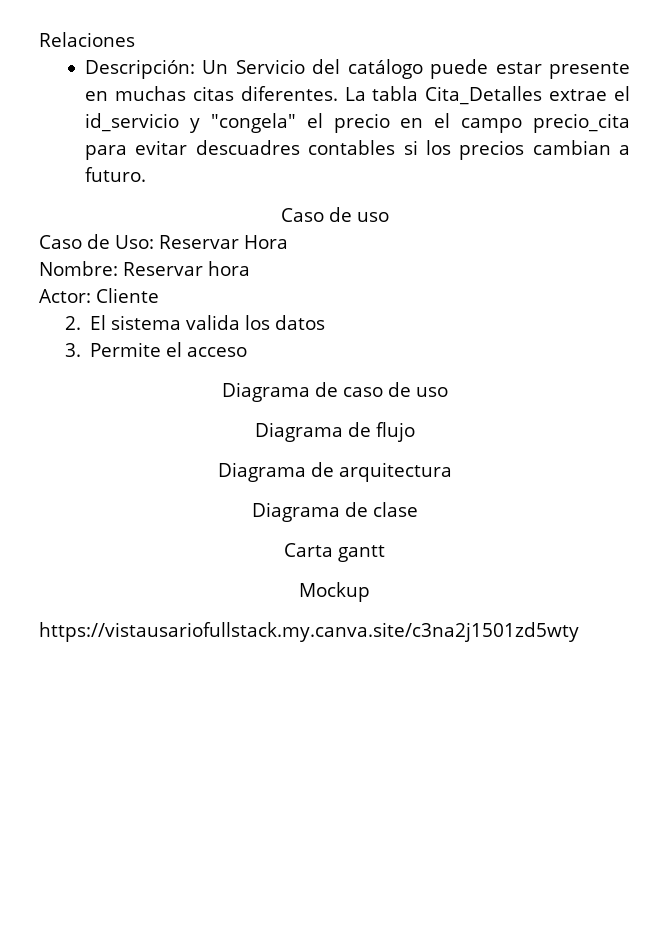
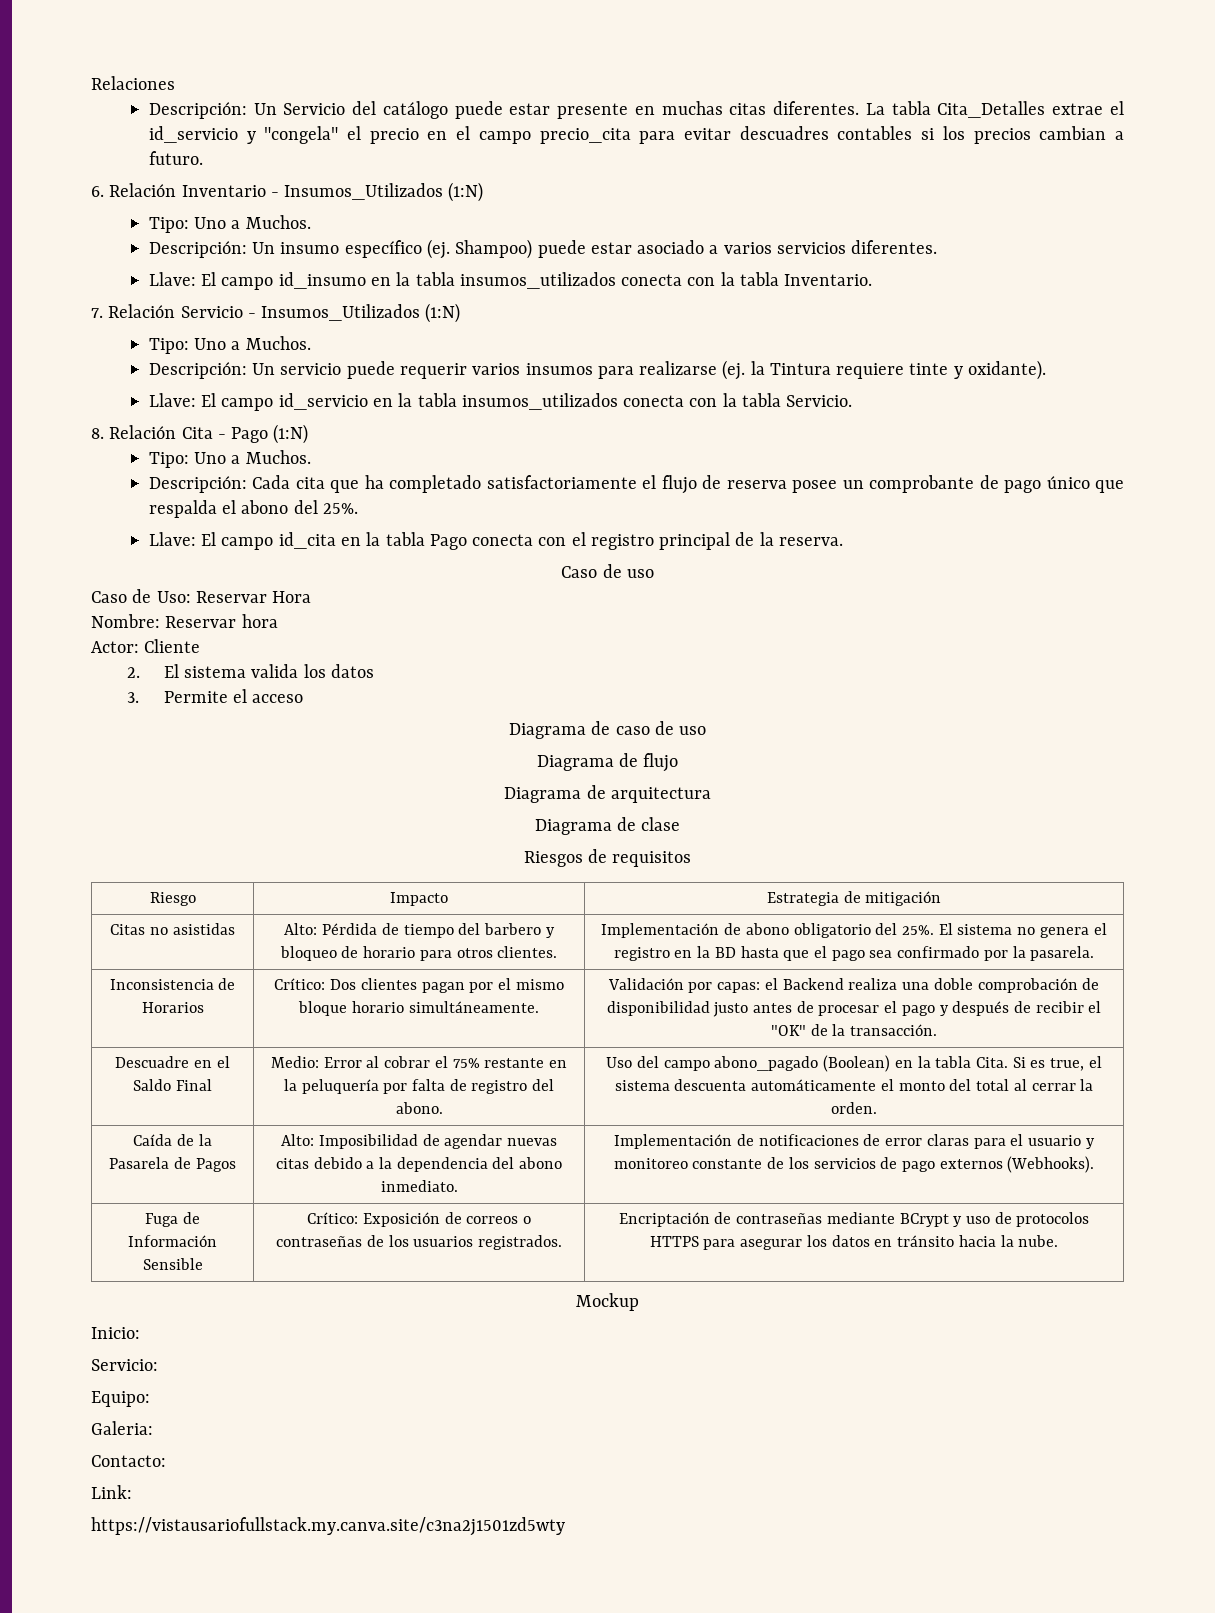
+ 6. Relación Inventario - Insumos_Utilizados (1:N)
+ Tipo: Uno a Muchos.
+ Descripción: Un insumo específico (ej. Shampoo) puede estar asociado a varios servicios diferentes.
+ Llave: El campo id_insumo en la tabla insumos_utilizados conecta con la tabla Inventario.
+ 7. Relación Servicio - Insumos_Utilizados (1:N)
+ Tipo: Uno a Muchos.
+ Descripción: Un servicio puede requerir varios insumos para realizarse (ej. la Tintura requiere tinte y oxidante).
+ Llave: El campo id_servicio en la tabla insumos_utilizados conecta con la tabla Servicio.
+ 8. Relación Cita - Pago (1:N)
+ Tipo: Uno a Muchos.
+ Descripción: Cada cita que ha completado satisfactoriamente el flujo de reserva posee un comprobante de pago único que respalda el abono del 25%.
+ Llave: El campo id_cita en la tabla Pago conecta con el registro principal de la reserva.
- Carta gantt
+ Riesgos de requisitos
+ Riesgo | Impacto | Estrategia de mitigación
+ Citas no asistidas | Alto: Pérdida de tiempo del barbero y bloqueo de horario para otros clientes. | Implementación de abono obligatorio del 25%. El sistema no genera el registro en la BD hasta que el pago sea confirmado por la pasarela.
+ Inconsistencia de Horarios | Crítico: Dos clientes pagan por el mismo bloque horario simultáneamente. | Validación por capas: el Backend realiza una doble comprobación de disponibilidad justo antes de procesar el pago y después de recibir el "OK" de la transacción.
+ Descuadre en el Saldo Final | Medio: Error al cobrar el 75% restante en la peluquería por falta de registro del abono. | Uso del campo abono_pagado (Boolean) en la tabla Cita. Si es true, el sistema descuenta automáticamente el monto del total al cerrar la orden.
+ Caída de la Pasarela de Pagos | Alto: Imposibilidad de agendar nuevas citas debido a la dependencia del abono inmediato. | Implementación de notificaciones de error claras para el usuario y monitoreo constante de los servicios de pago externos (Webhooks).
+ Fuga de Información Sensible | Crítico: Exposición de correos o contraseñas de los usuarios registrados. | Encriptación de contraseñas mediante BCrypt y uso de protocolos HTTPS para asegurar los datos en tránsito hacia la nube.
  Mockup
+ Inicio:
+ Servicio:
+ Equipo:
+ Galeria:
+ Contacto:
+ Link:

